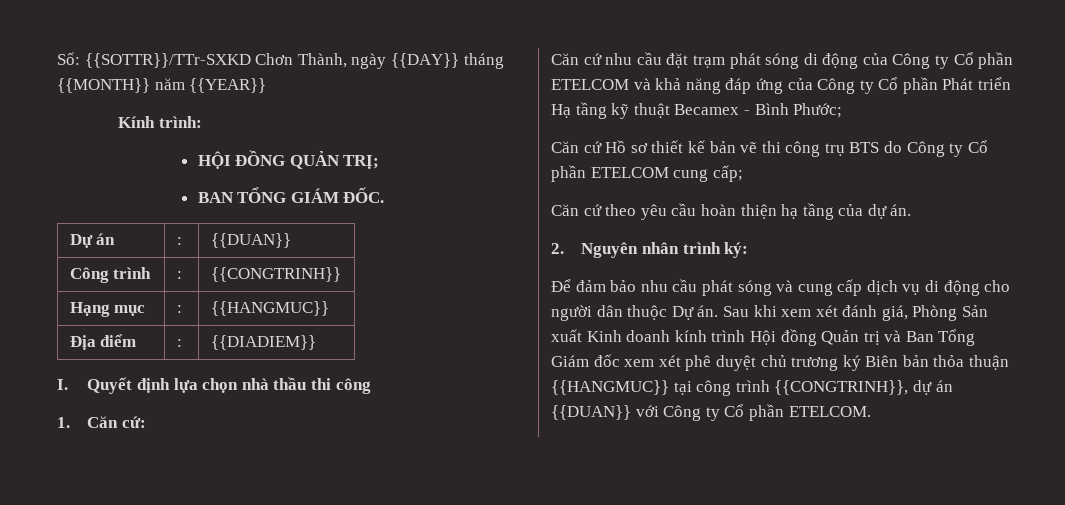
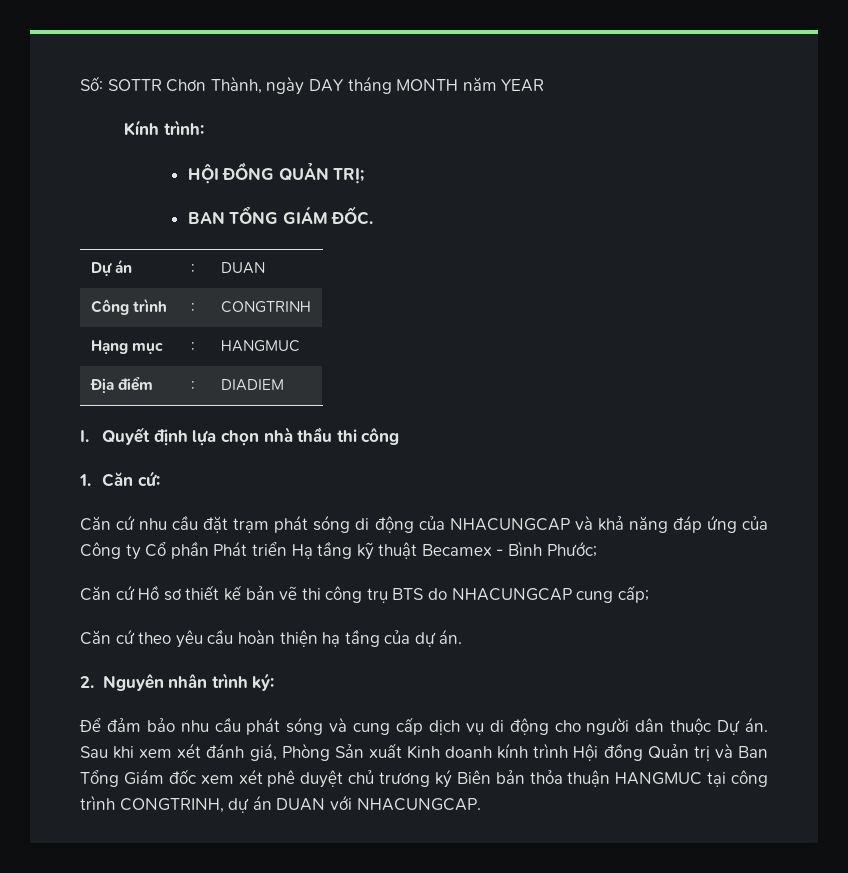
- Số: {{SOTTR}}/TTr-SXKD Chơn Thành, ngày {{DAY}} tháng {{MONTH}} năm {{YEAR}}
+ Số: SOTTR Chơn Thành, ngày DAY tháng MONTH năm YEAR
- Dự án | : | {{DUAN}}
+ Dự án | : | DUAN
- Công trình | : | {{CONGTRINH}}
+ Công trình | : | CONGTRINH
- Hạng mục | : | {{HANGMUC}}
+ Hạng mục | : | HANGMUC
- Địa điểm | : | {{DIADIEM}}
+ Địa điểm | : | DIADIEM
- Căn cứ nhu cầu đặt trạm phát sóng di động của Công ty Cổ phần ETELCOM và khả năng đáp ứng của Công ty Cổ phần Phát triển Hạ tầng kỹ thuật Becamex - Bình Phước;
+ Căn cứ nhu cầu đặt trạm phát sóng di động của NHACUNGCAP và khả năng đáp ứng của Công ty Cổ phần Phát triển Hạ tầng kỹ thuật Becamex - Bình Phước;
- Căn cứ Hồ sơ thiết kế bản vẽ thi công trụ BTS do Công ty Cổ phần ETELCOM cung cấp;
+ Căn cứ Hồ sơ thiết kế bản vẽ thi công trụ BTS do NHACUNGCAP cung cấp;
- Sau khi xem xét đánh giá, Phòng Sản xuất Kinh doanh kính trình Hội đồng Quản trị và Ban Tổng Giám đốc xem xét phê duyệt chủ trương ký Biên bản thỏa thuận {{HANGMUC}} tại công trình {{CONGTRINH}}, dự án {{DUAN}} với Công ty Cổ phần ETELCOM.
+ Sau khi xem xét đánh giá, Phòng Sản xuất Kinh doanh kính trình Hội đồng Quản trị và Ban Tổng Giám đốc xem xét phê duyệt chủ trương ký Biên bản thỏa thuận HANGMUC tại công trình CONGTRINH, dự án DUAN với NHACUNGCAP.

